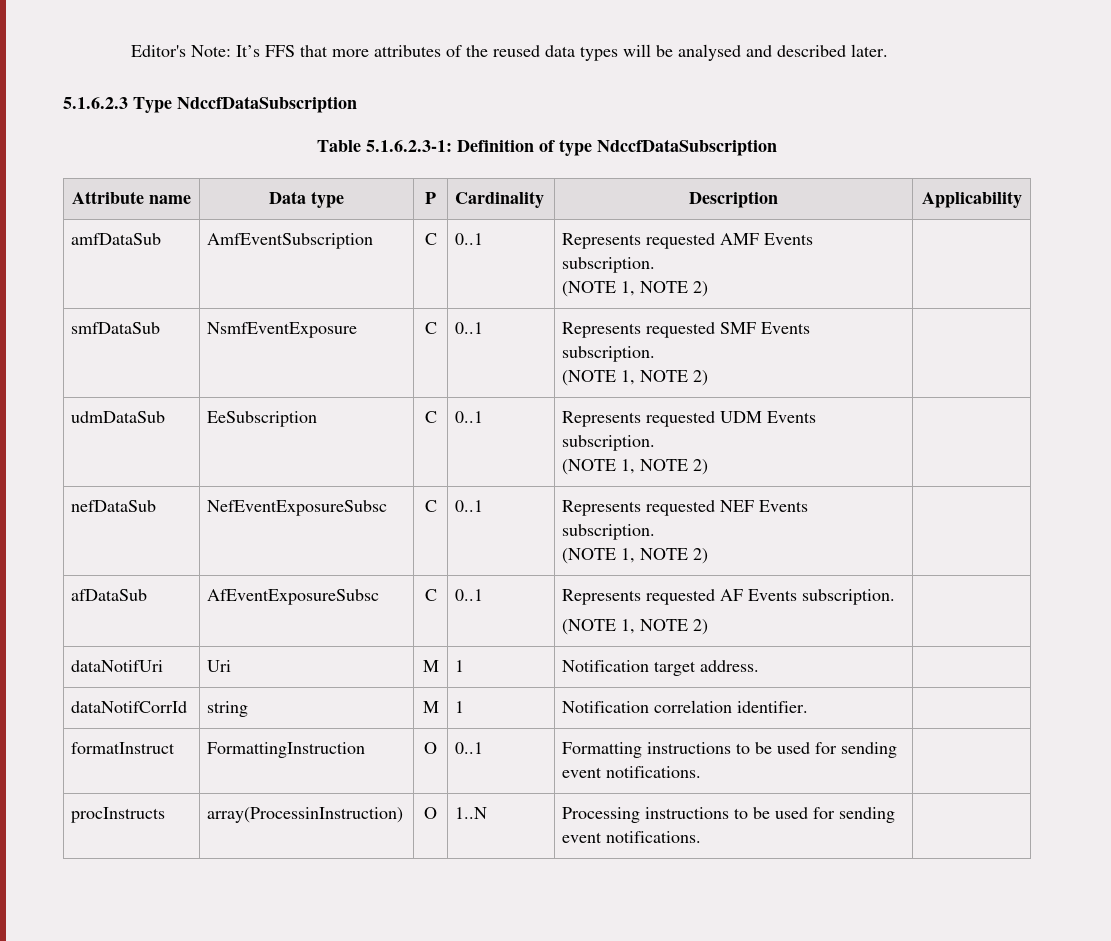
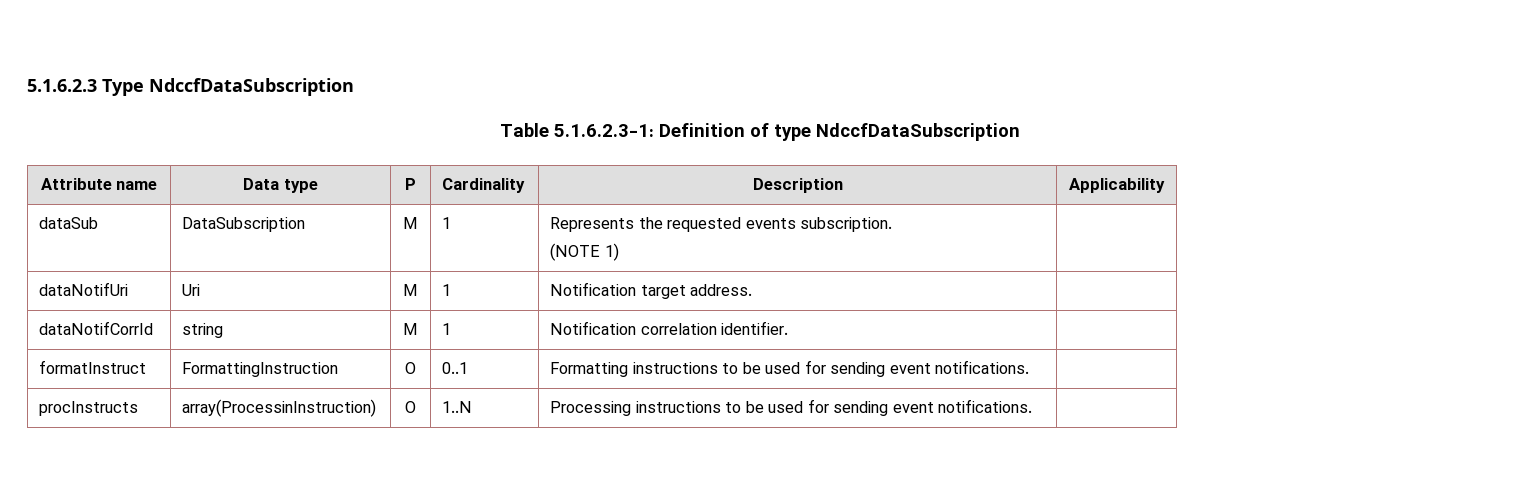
- Editor's Note: It’s FFS that more attributes of the reused data types will be analysed and described later.
- amfDataSub | AmfEventSubscription | C | 0..1 | Represents requested AMF Events subscription.
- (NOTE 1, NOTE 2) |
- smfDataSub | NsmfEventExposure | C | 0..1 | Represents requested SMF Events subscription.
- (NOTE 1, NOTE 2) |
- udmDataSub | EeSubscription | C | 0..1 | Represents requested UDM Events subscription.
- (NOTE 1, NOTE 2) |
- nefDataSub | NefEventExposureSubsc | C | 0..1 | Represents requested NEF Events subscription.
- (NOTE 1, NOTE 2) |
- afDataSub | AfEventExposureSubsc | C | 0..1 | Represents requested AF Events subscription.
- (NOTE 1, NOTE 2) |
+ dataSub | DataSubscription | M | 1 | Represents the requested events subscription.
+ (NOTE 1) |

